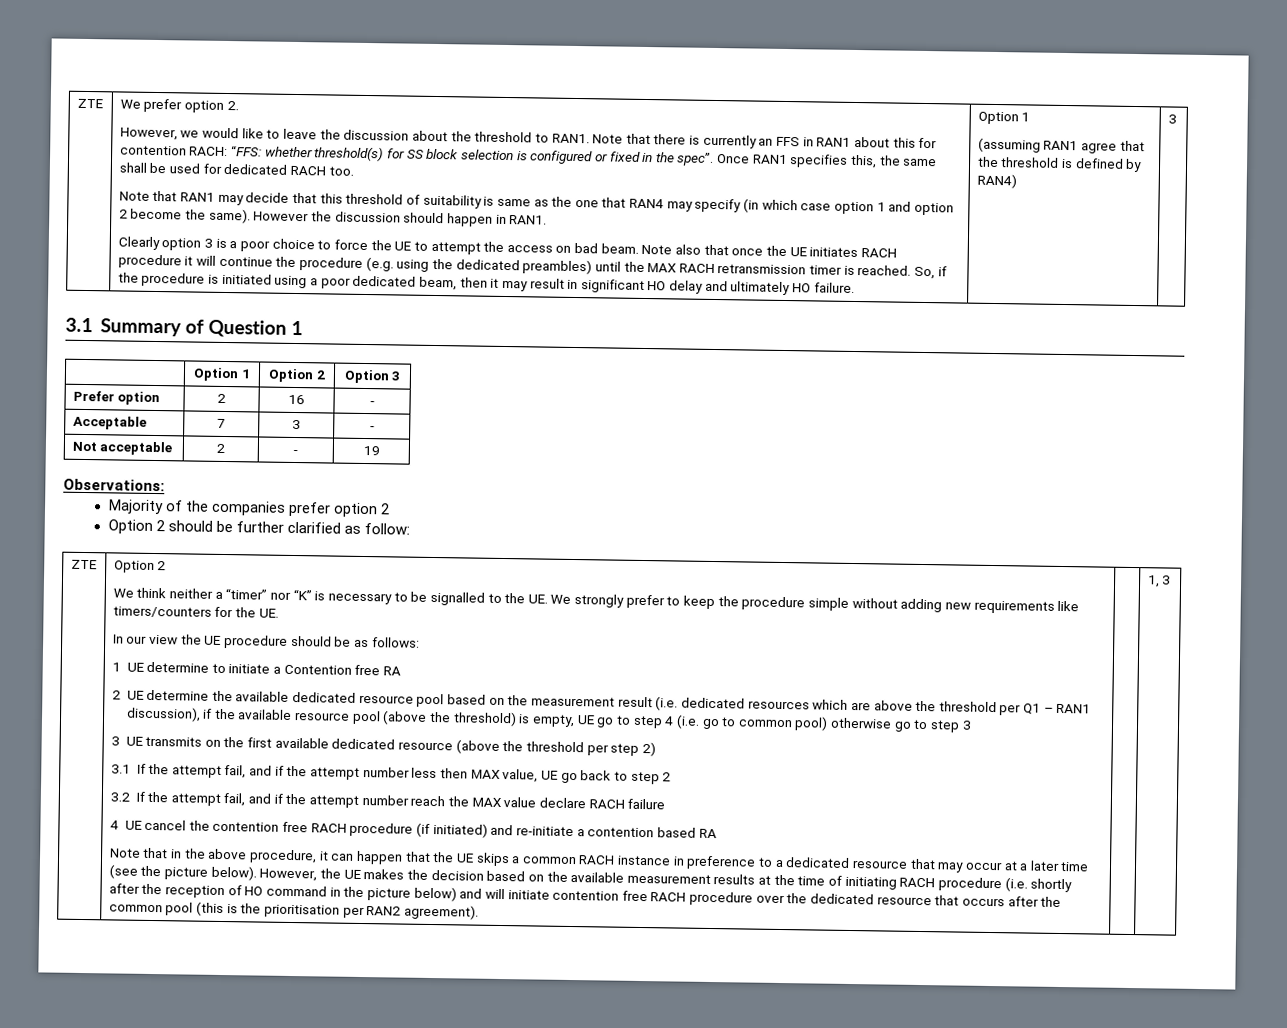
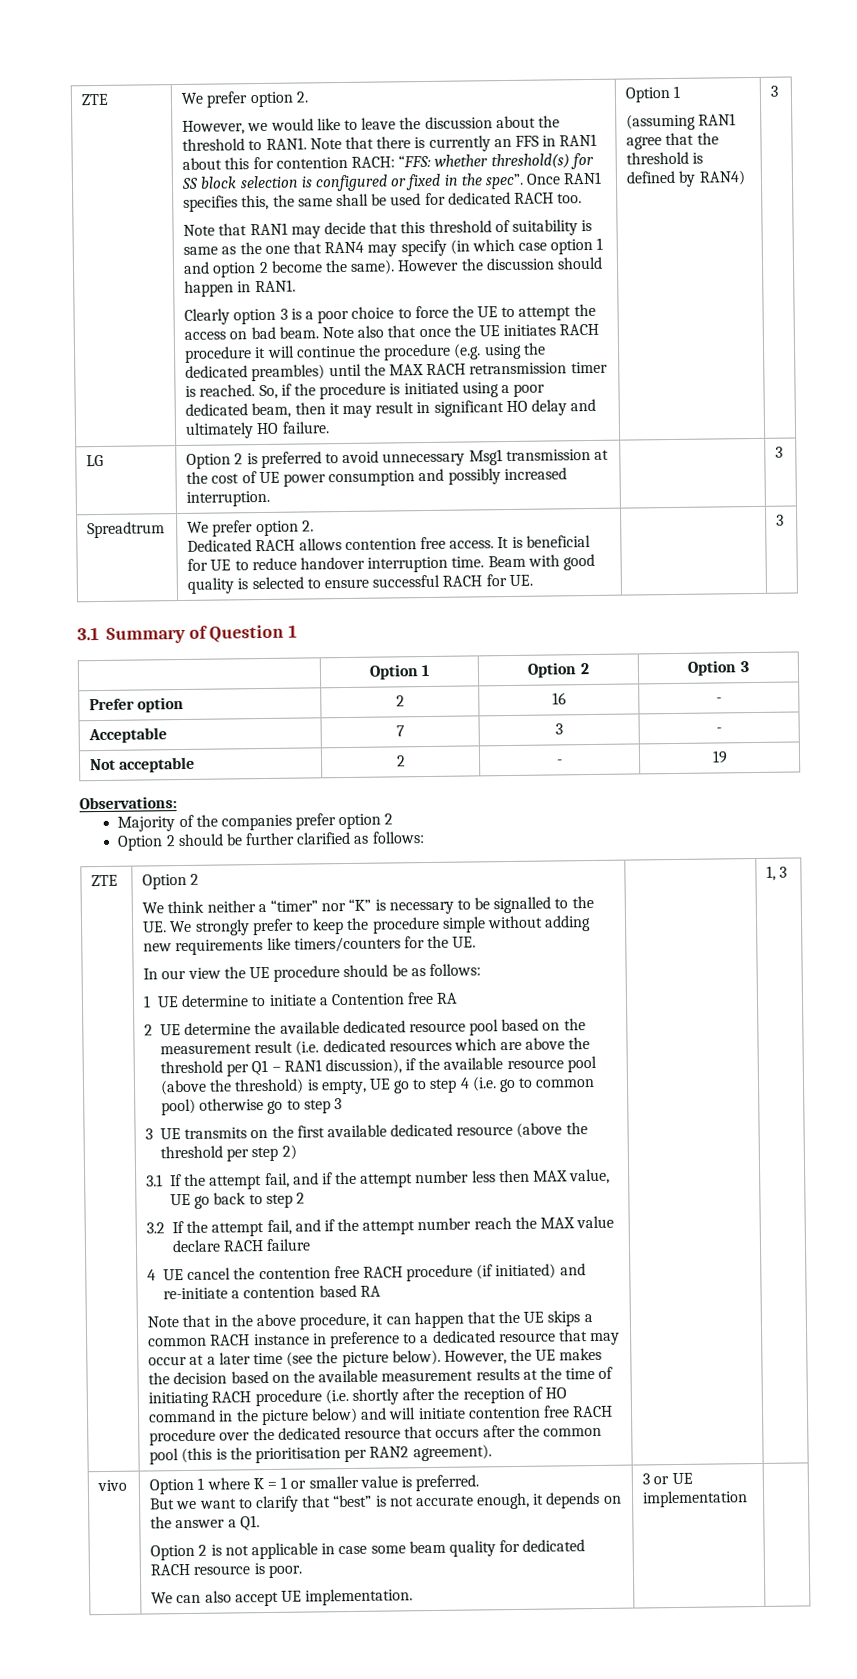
+ LG | Option 2 is preferred to avoid unnecessary Msg1 transmission at the cost of UE power consumption and possibly increased interruption. | | 3
+ Spreadtrum | We prefer option 2.
+ Dedicated RACH allows contention free access. It is beneficial for UE to reduce handover interruption time. Beam with good quality is selected to ensure successful RACH for UE. | | 3
- Option 2 should be further clarified as follow:
+ Option 2 should be further clarified as follows:
+ vivo | Option 1 where K = 1 or smaller value is preferred.
+ But we want to clarify that “best” is not accurate enough, it depends on the answer a Q1.
+ Option 2 is not applicable in case some beam quality for dedicated RACH resource is poor.
+ We can also accept UE implementation. | 3 or UE implementation

